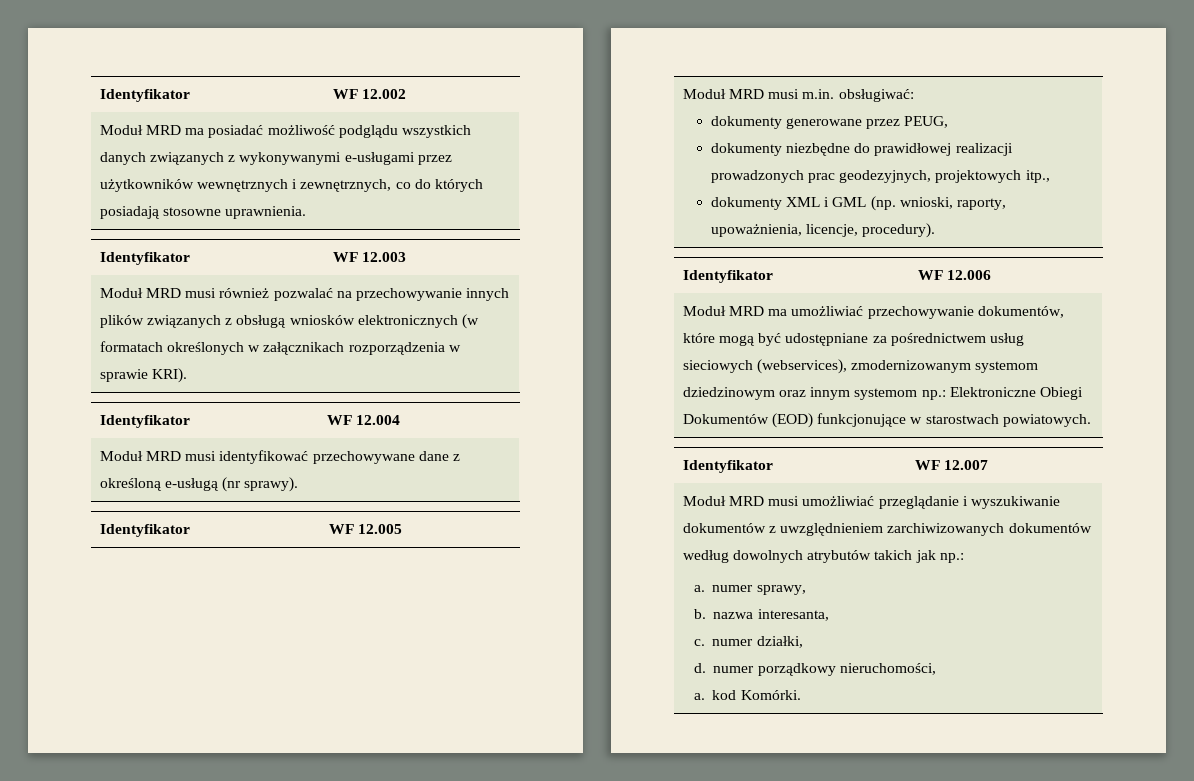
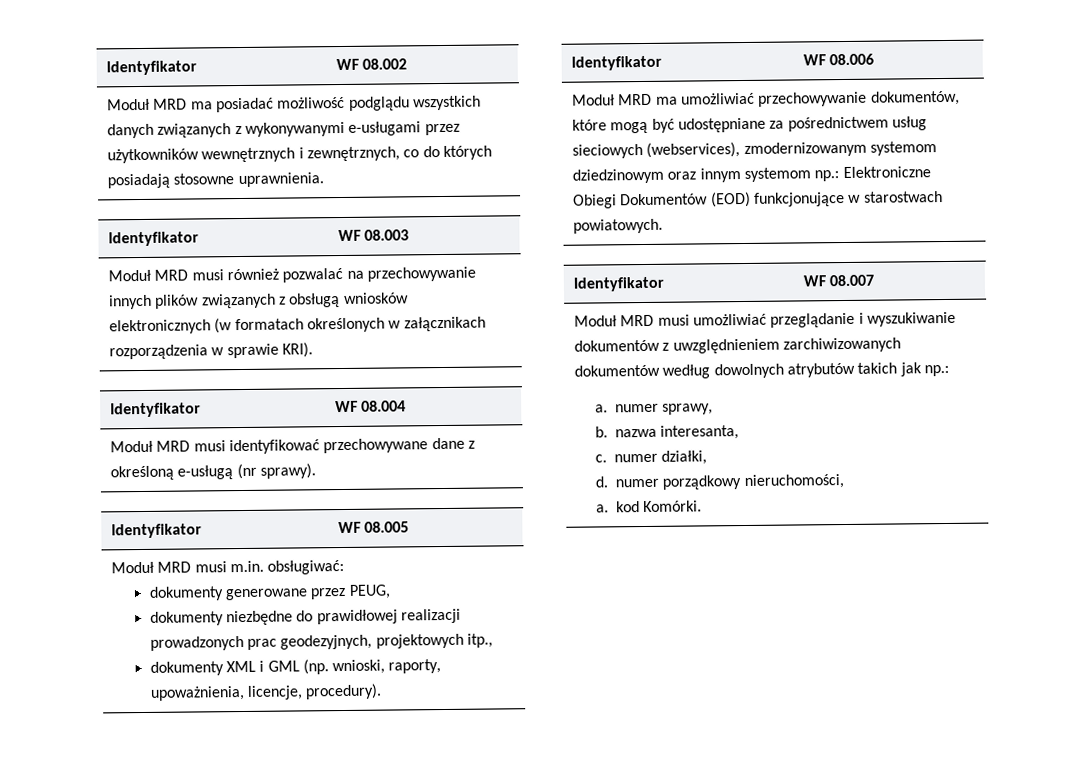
- Identyfikator | WF 12.002
+ Identyfikator | WF 08.002
- Identyfikator | WF 12.003
+ Identyfikator | WF 08.003
- Identyfikator | WF 12.004
+ Identyfikator | WF 08.004
- Identyfikator | WF 12.005
+ Identyfikator | WF 08.005
- Identyfikator | WF 12.006
+ Identyfikator | WF 08.006
- Identyfikator | WF 12.007
+ Identyfikator | WF 08.007

